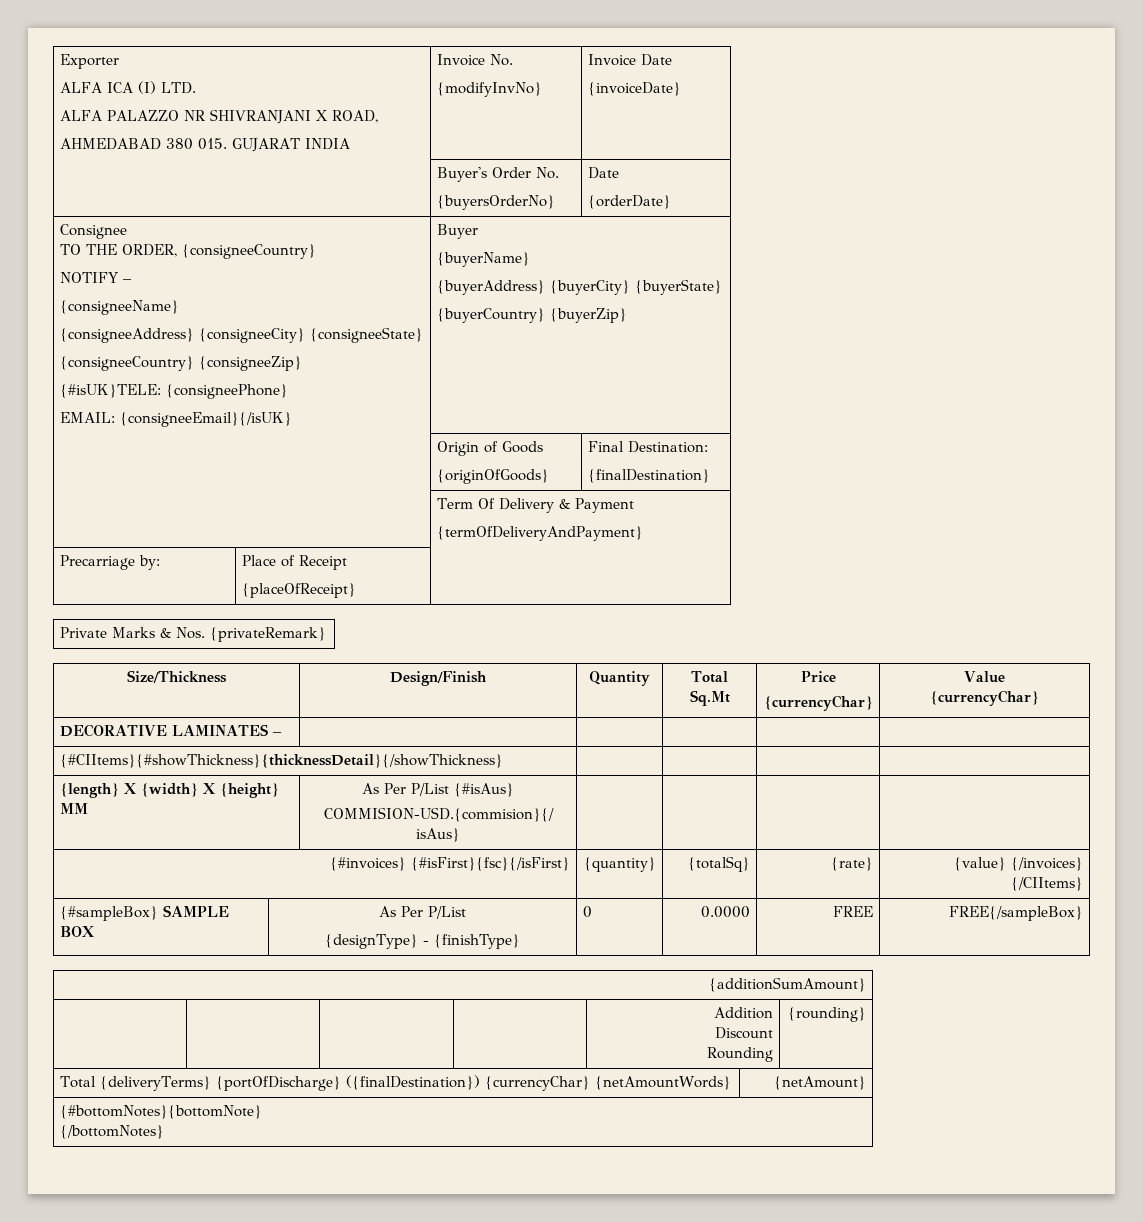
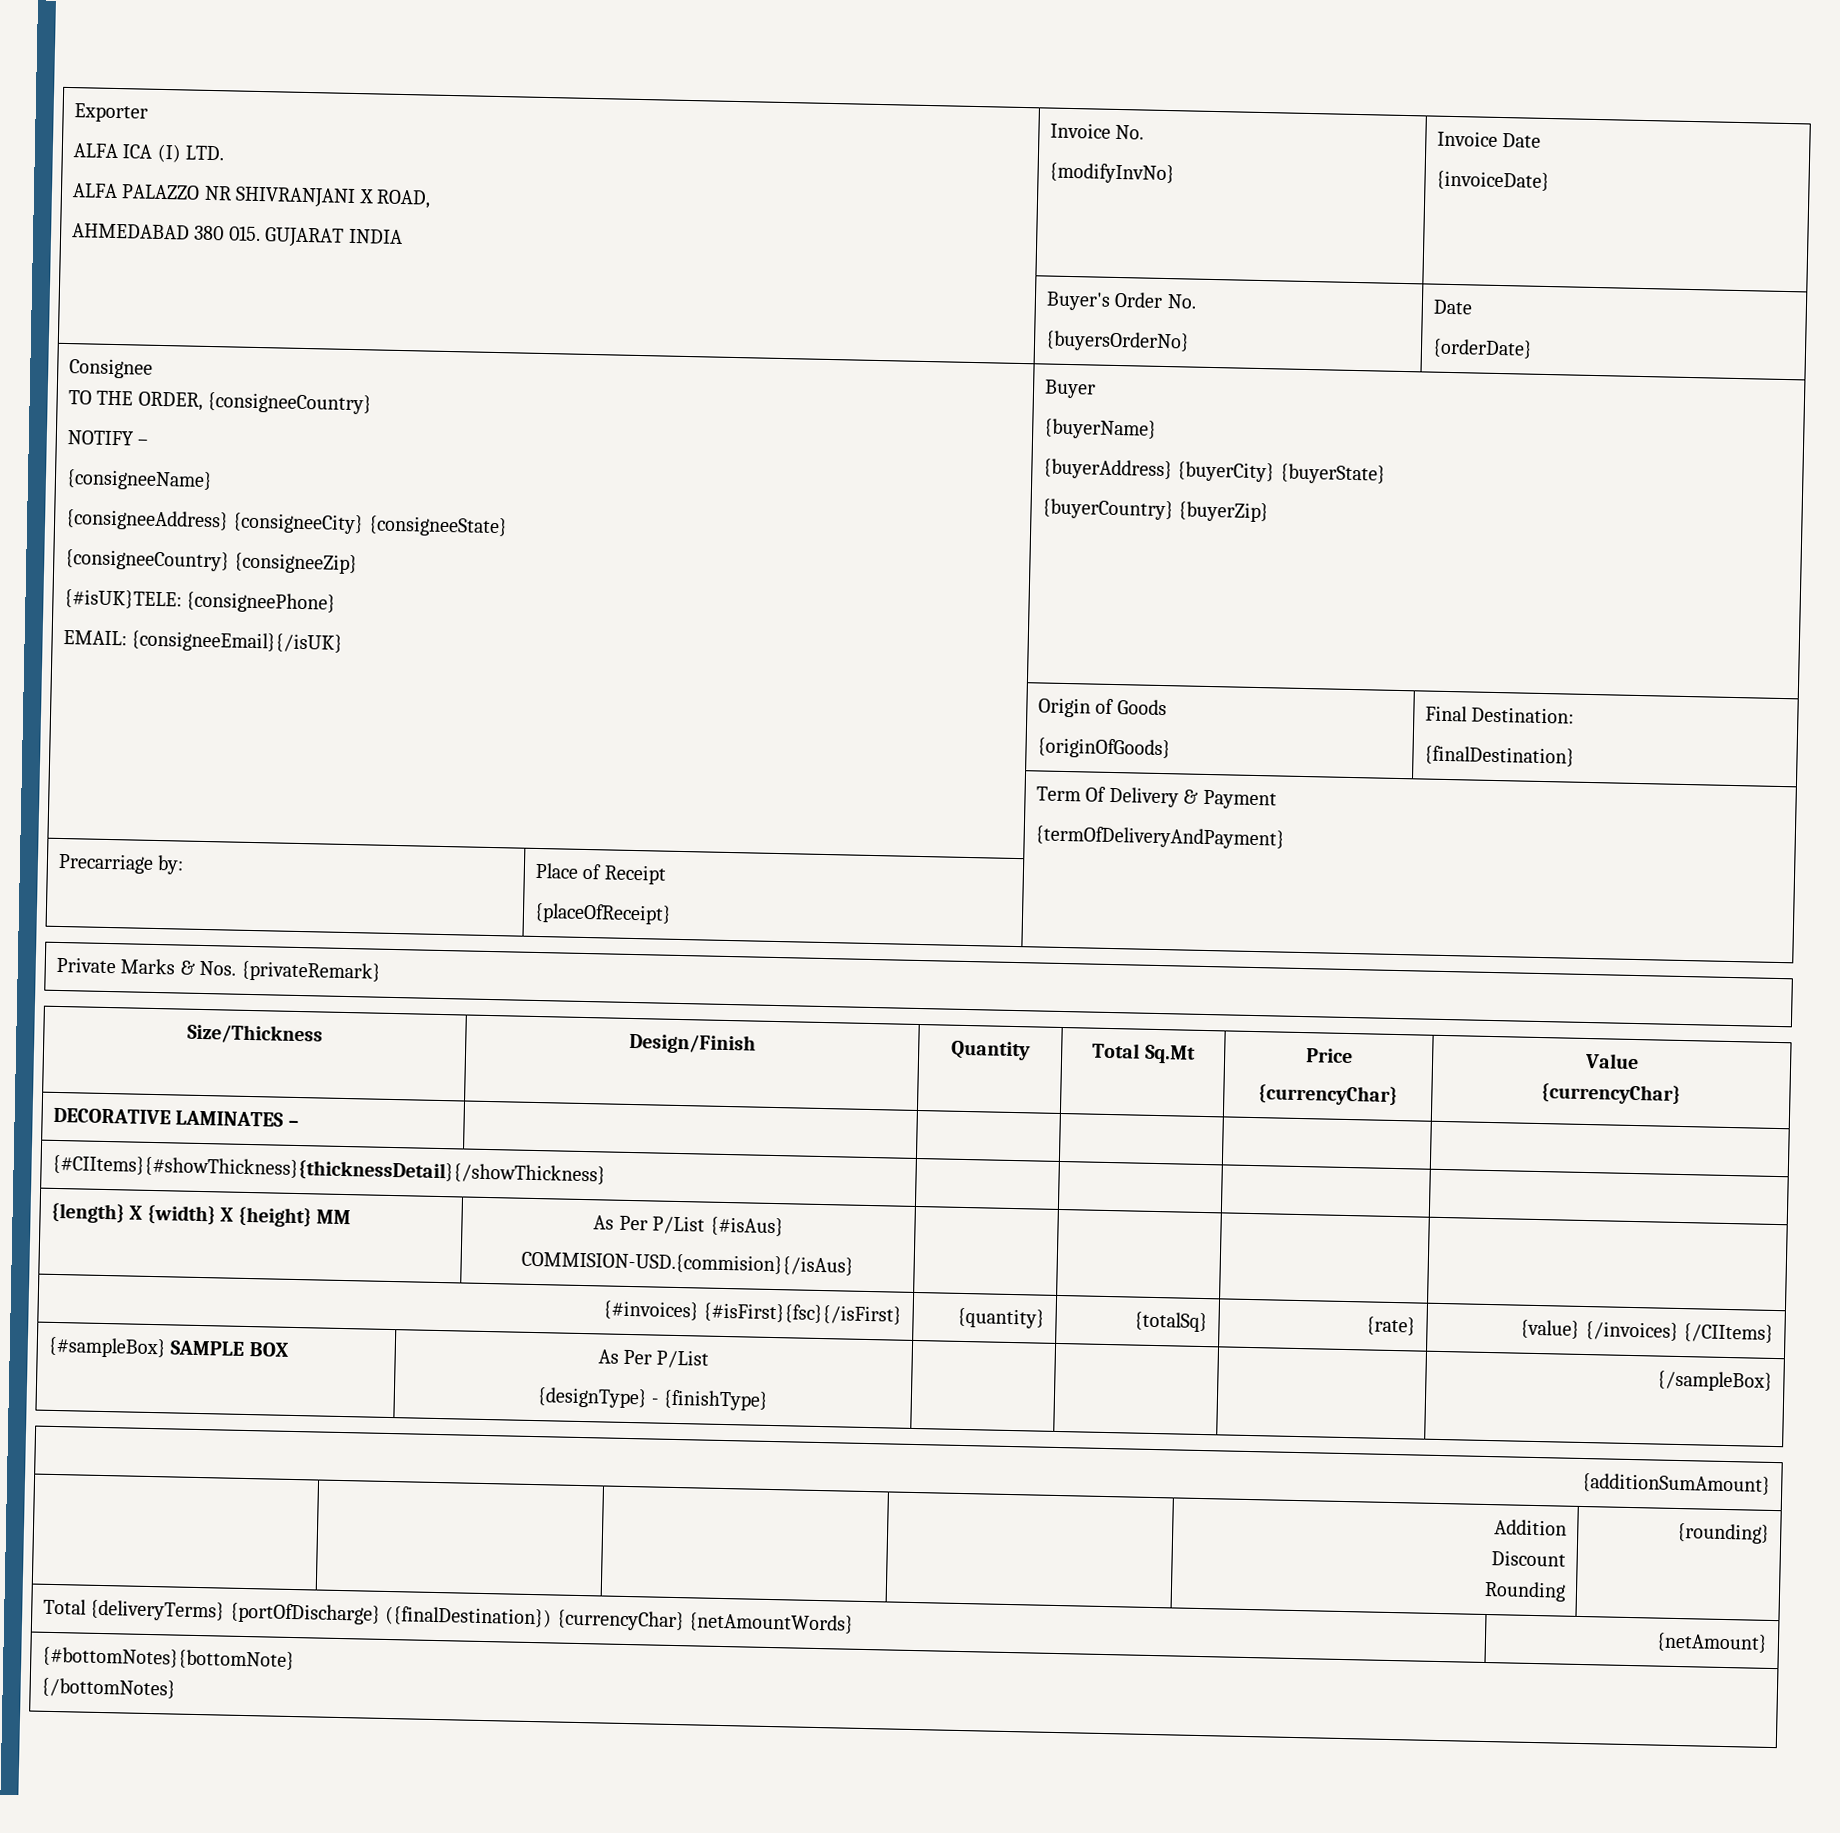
  {#sampleBox} SAMPLE BOX | As Per P/List
- {designType} - {finishType} | 0 | 0.0000 | FREE | FREE{/sampleBox}
+ {designType} - {finishType} | | | | {/sampleBox}

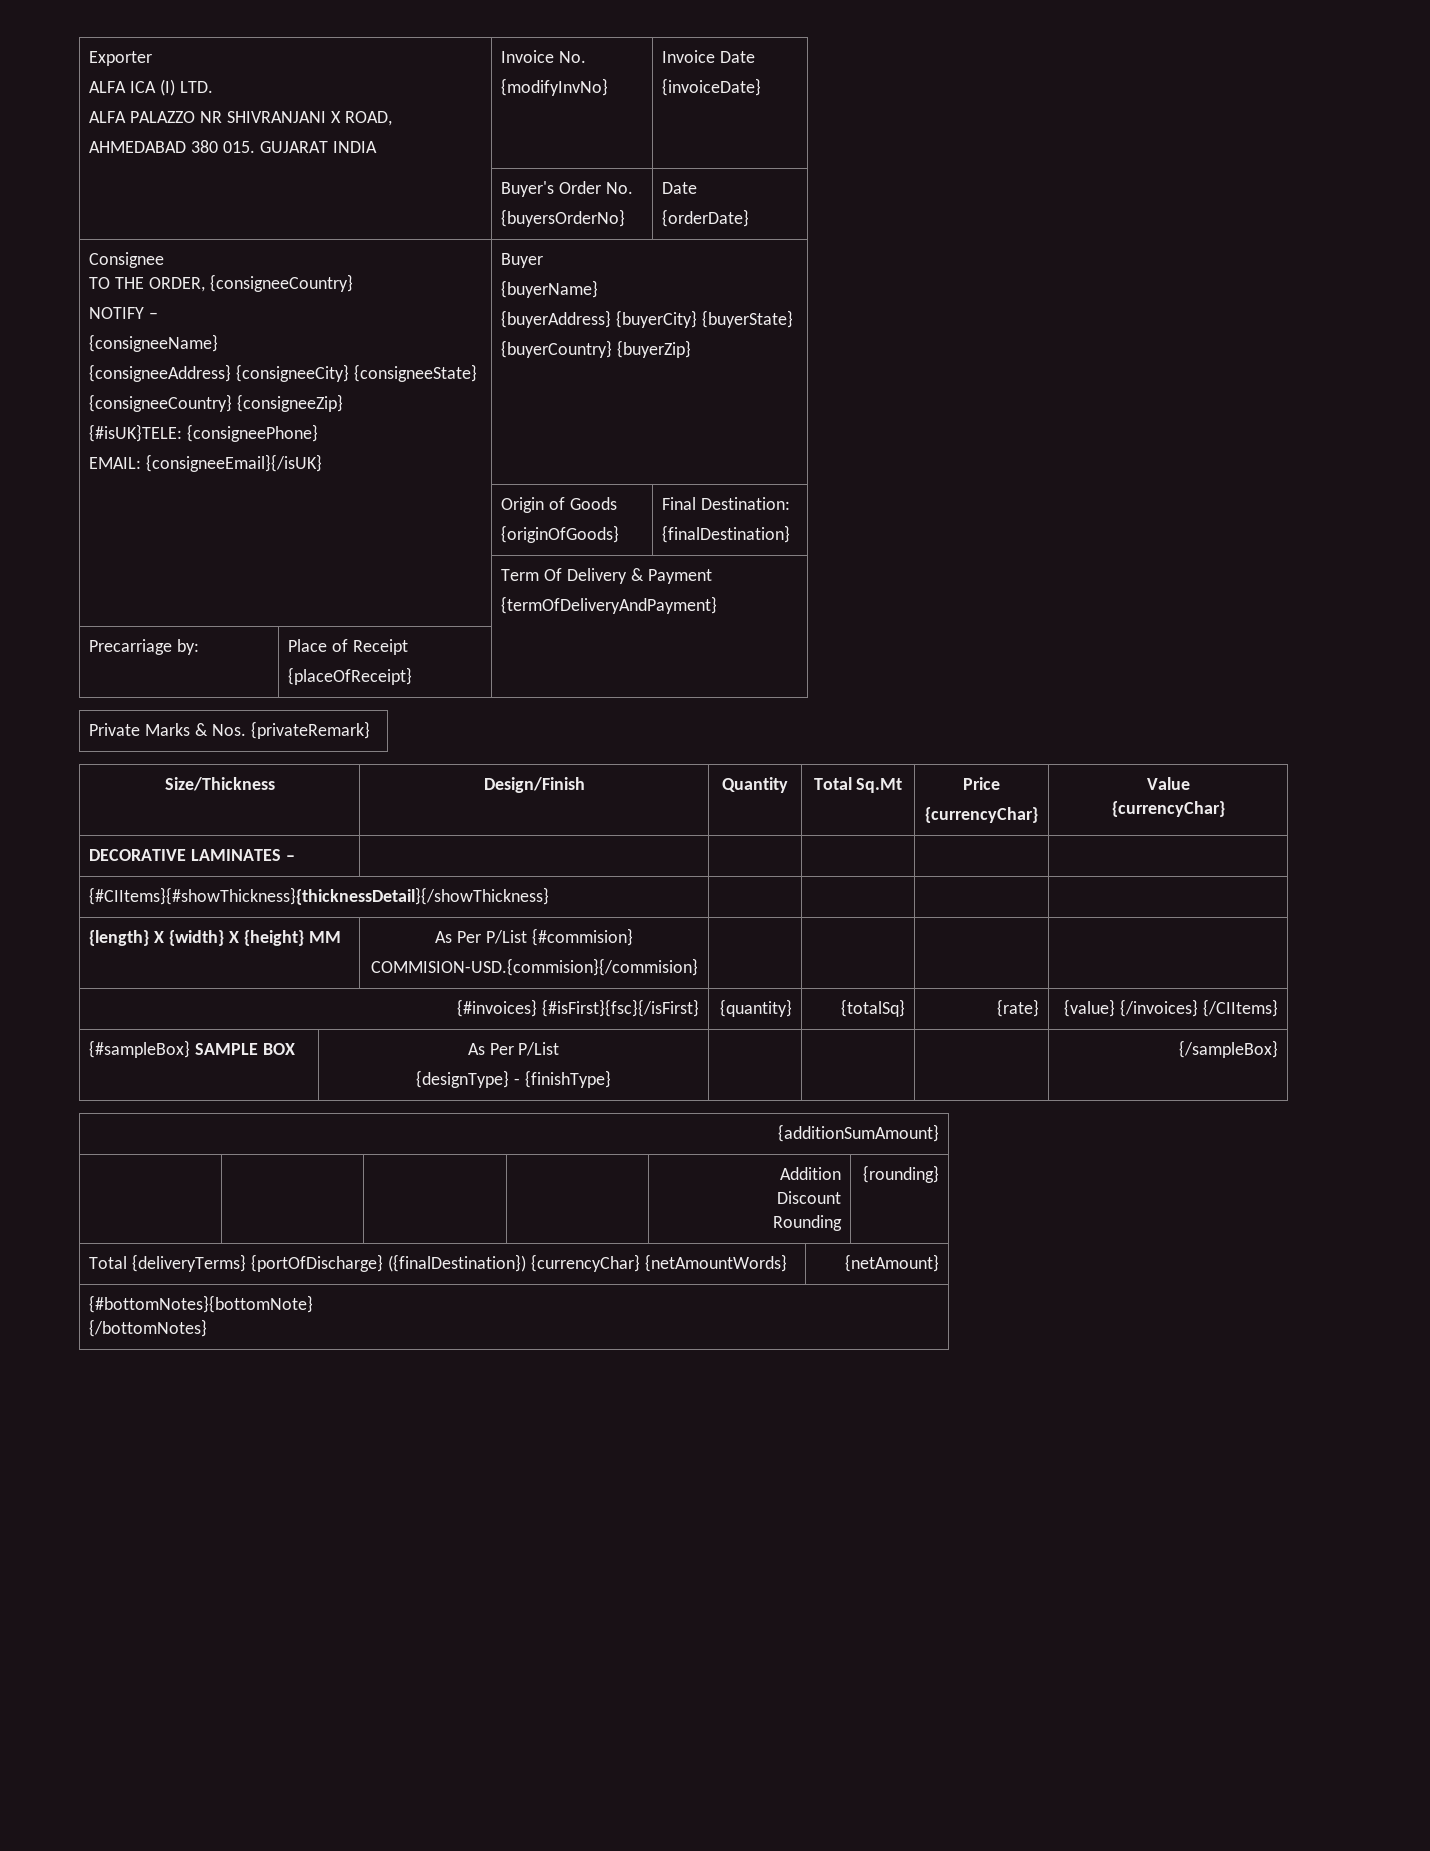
- {length} X {width} X {height} MM | As Per P/List {#isAus}
- COMMISION-USD.{commision}{/isAus} | | | |
+ {length} X {width} X {height} MM | As Per P/List {#commision}
+ COMMISION-USD.{commision}{/commision} | | | |

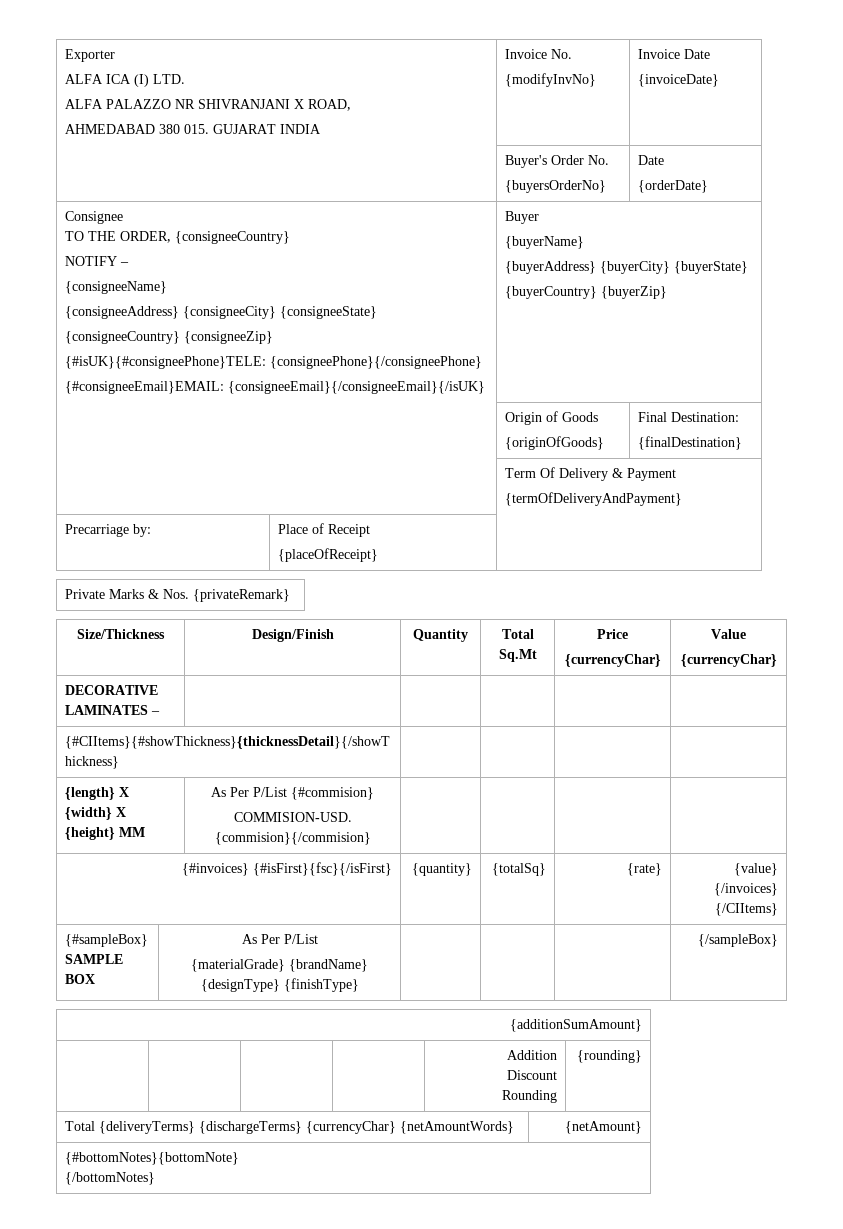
  Consignee
  TO THE ORDER, {consigneeCountry}
  NOTIFY –
  {consigneeName}
  {consigneeAddress} {consigneeCity} {consigneeState}
  {consigneeCountry} {consigneeZip}
- {#isUK}TELE: {consigneePhone}
- EMAIL: {consigneeEmail}{/isUK} | Buyer
+ {#isUK}{#consigneePhone}TELE: {consigneePhone}{/consigneePhone}
+ {#consigneeEmail}EMAIL: {consigneeEmail}{/consigneeEmail}{/isUK} | Buyer
  {#sampleBox} SAMPLE BOX | As Per P/List
- {designType} - {finishType} | | | | {/sampleBox}
+ {materialGrade} {brandName} {designType} {finishType} | | | | {/sampleBox}
- Total {deliveryTerms} {portOfDischarge} ({finalDestination}) {currencyChar} {netAmountWords} | {netAmount}
+ Total {deliveryTerms} {dischargeTerms} {currencyChar} {netAmountWords} | {netAmount}

